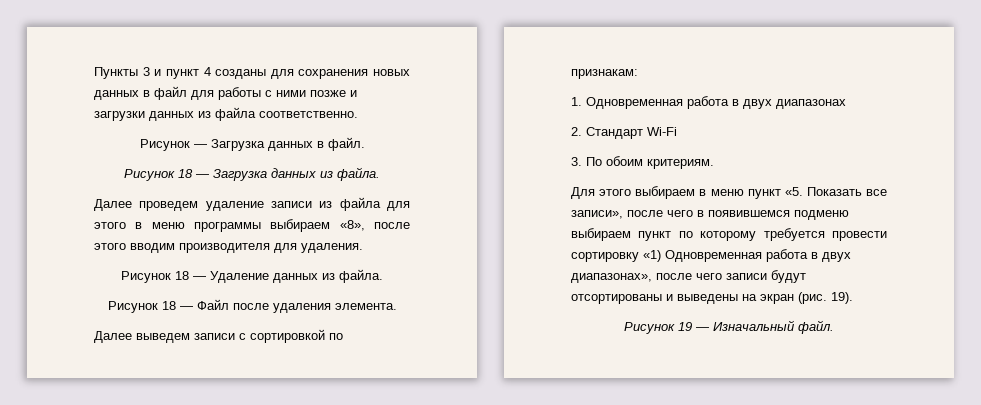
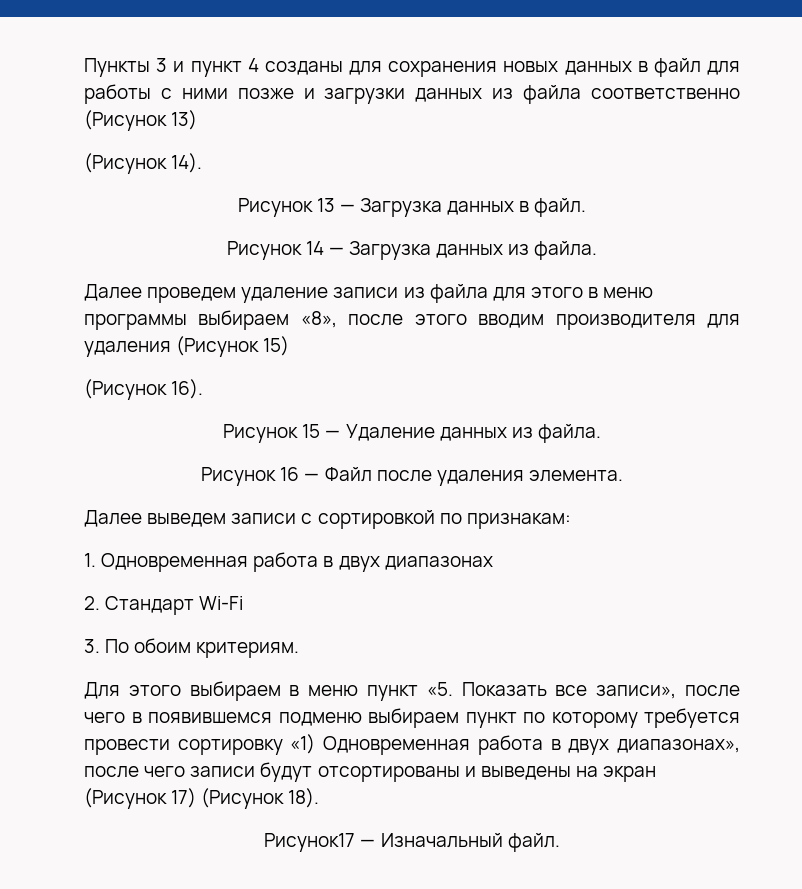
- Пункты 3 и пункт 4 созданы для сохранения новых данных в файл для работы с ними позже и загрузки данных из файла соответственно.
- Рисунок — Загрузка данных в файл.
+ Пункты 3 и пункт 4 созданы для сохранения новых данных в файл для работы с ними позже и загрузки данных из файла соответственно (Рисунок 13)
+ (Рисунок 14).
+ Рисунок 13 — Загрузка данных в файл.
- Рисунок 18 — Загрузка данных из файла.
+ Рисунок 14 — Загрузка данных из файла.
- Далее проведем удаление записи из файла для этого в меню программы выбираем «8», после этого вводим производителя для удаления.
- Рисунок 18 — Удаление данных из файла.
+ Далее проведем удаление записи из файла для этого в меню программы выбираем «8», после этого вводим производителя для удаления (Рисунок 15)
+ (Рисунок 16).
+ Рисунок 15 — Удаление данных из файла.
- Рисунок 18 — Файл после удаления элемента.
+ Рисунок 16 — Файл после удаления элемента.
- Для этого выбираем в меню пункт «5. Показать все записи», после чего в появившемся подменю выбираем пункт по которому требуется провести сортировку «1) Одновременная работа в двух диапазонах», после чего записи будут отсортированы и выведены на экран (рис. 19).
- Рисунок 19 — Изначальный файл.
+ Для этого выбираем в меню пункт «5. Показать все записи», после чего в появившемся подменю выбираем пункт по которому требуется провести сортировку «1) Одновременная работа в двух диапазонах», после чего записи будут отсортированы и выведены на экран (Рисунок 17) (Рисунок 18).
+ Рисунок17 — Изначальный файл.

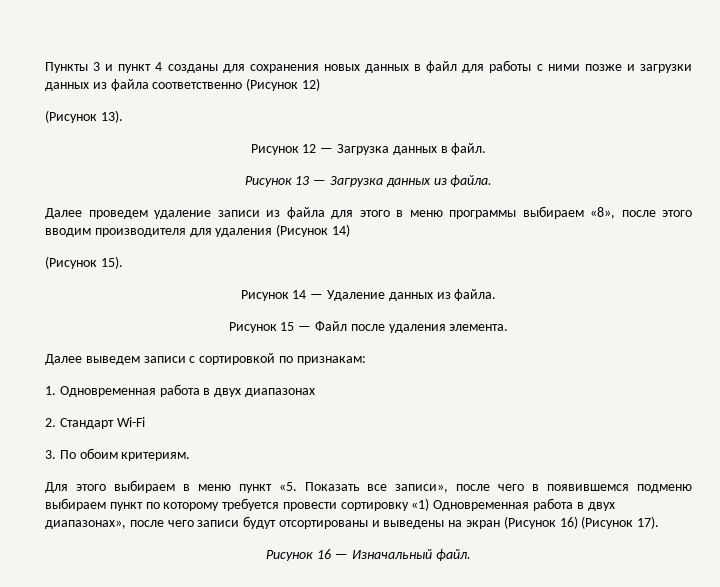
- Пункты 3 и пункт 4 созданы для сохранения новых данных в файл для работы с ними позже и загрузки данных из файла соответственно (Рисунок 13)
- (Рисунок 14).
- Рисунок 13 — Загрузка данных в файл.
+ Пункты 3 и пункт 4 созданы для сохранения новых данных в файл для работы с ними позже и загрузки данных из файла соответственно (Рисунок 12)
+ (Рисунок 13).
+ Рисунок 12 — Загрузка данных в файл.
- Рисунок 14 — Загрузка данных из файла.
+ Рисунок 13 — Загрузка данных из файла.
- Далее проведем удаление записи из файла для этого в меню программы выбираем «8», после этого вводим производителя для удаления (Рисунок 15)
- (Рисунок 16).
- Рисунок 15 — Удаление данных из файла.
+ Далее проведем удаление записи из файла для этого в меню программы выбираем «8», после этого вводим производителя для удаления (Рисунок 14)
+ (Рисунок 15).
+ Рисунок 14 — Удаление данных из файла.
- Рисунок 16 — Файл после удаления элемента.
+ Рисунок 15 — Файл после удаления элемента.
- Для этого выбираем в меню пункт «5. Показать все записи», после чего в появившемся подменю выбираем пункт по которому требуется провести сортировку «1) Одновременная работа в двух диапазонах», после чего записи будут отсортированы и выведены на экран (Рисунок 17) (Рисунок 18).
- Рисунок17 — Изначальный файл.
+ Для этого выбираем в меню пункт «5. Показать все записи», после чего в появившемся подменю выбираем пункт по которому требуется провести сортировку «1) Одновременная работа в двух диапазонах», после чего записи будут отсортированы и выведены на экран (Рисунок 16) (Рисунок 17).
+ Рисунок 16 — Изначальный файл.

